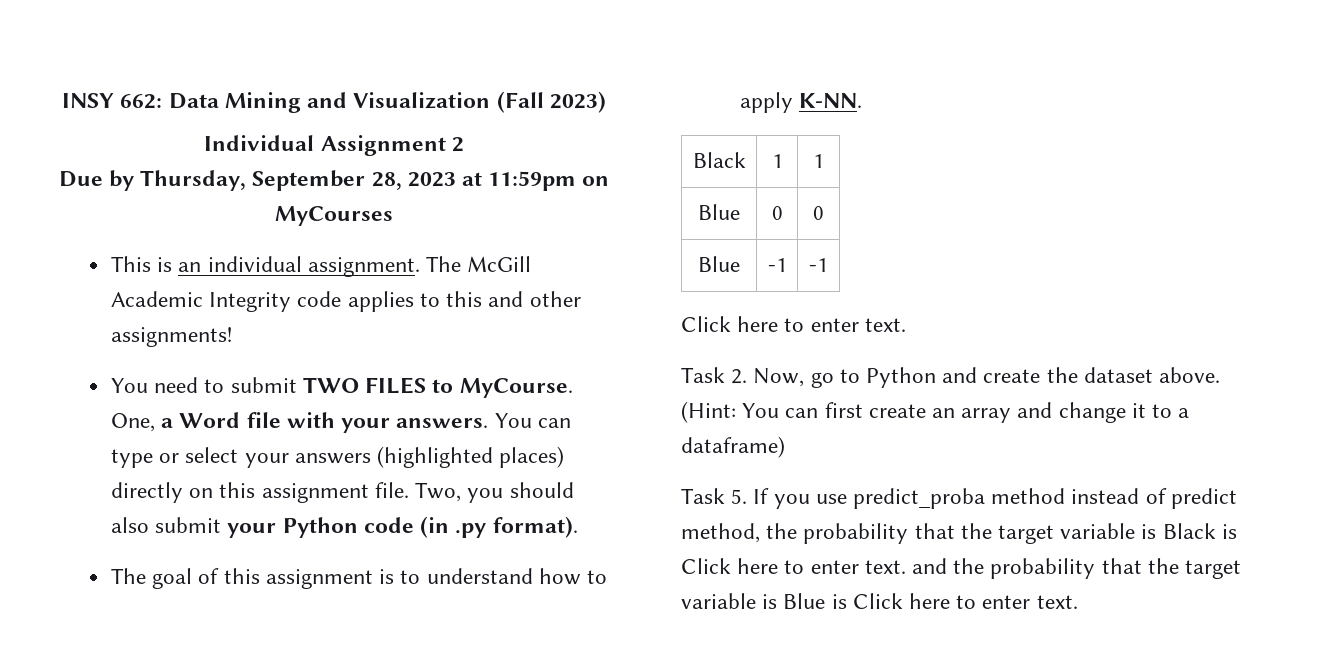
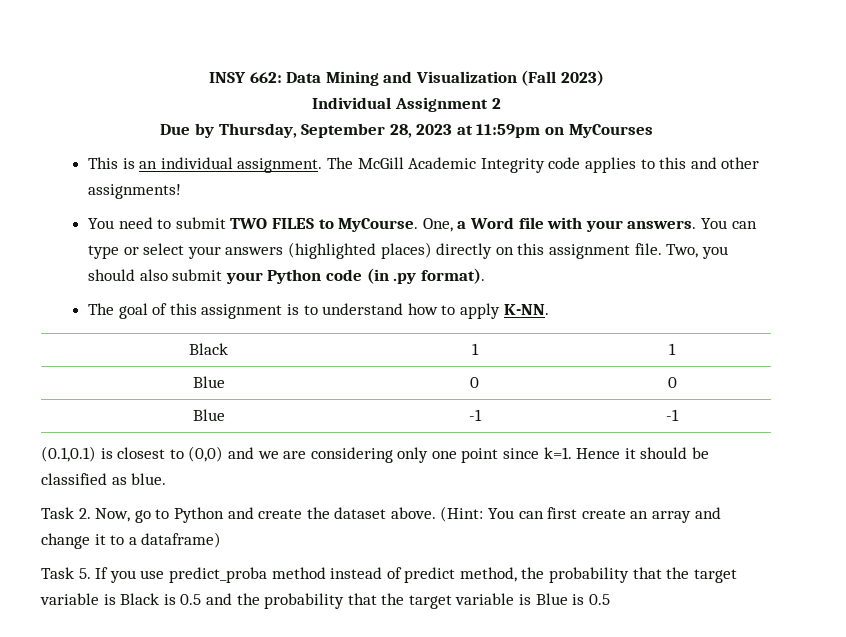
  Blue | -1 | -1
- Click here to enter text.
+ (0.1,0.1) is closest to (0,0) and we are considering only one point since k=1. Hence it should be classified as blue.
- Task 5. If you use predict_proba method instead of predict method, the probability that the target variable is Black is Click here to enter text. and the probability that the target variable is Blue is Click here to enter text.
+ Task 5. If you use predict_proba method instead of predict method, the probability that the target variable is Black is 0.5 and the probability that the target variable is Blue is 0.5

